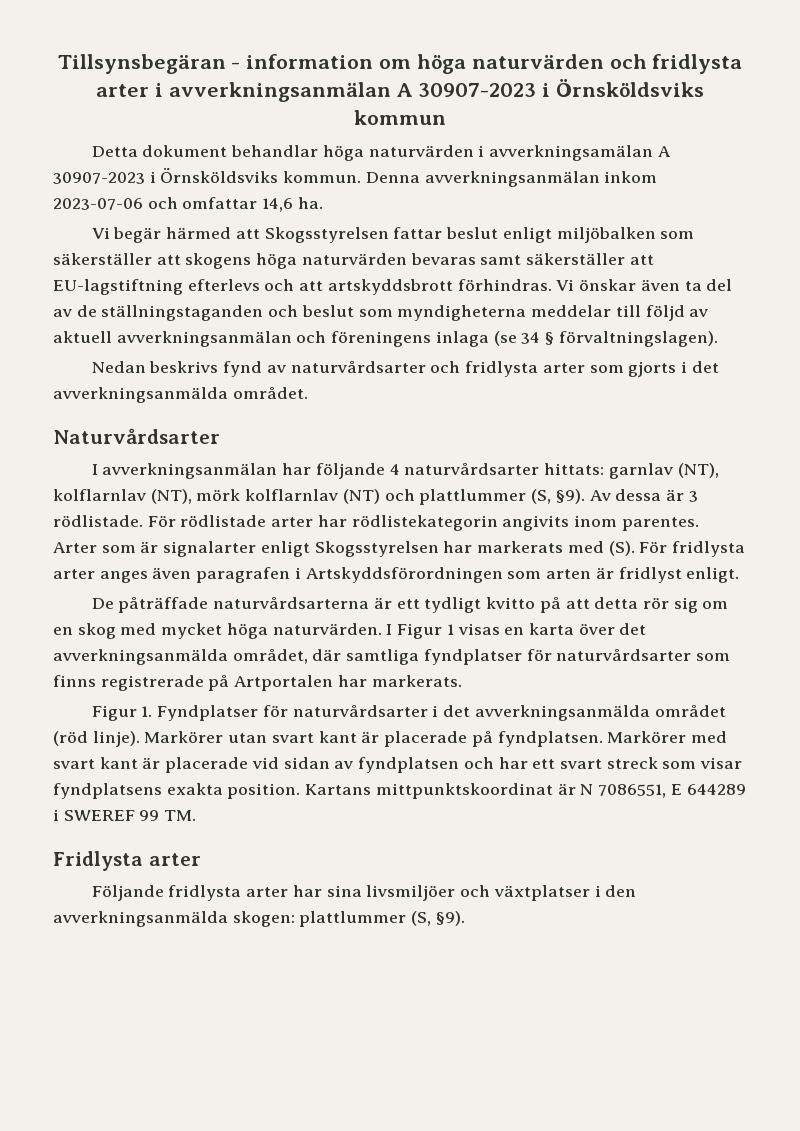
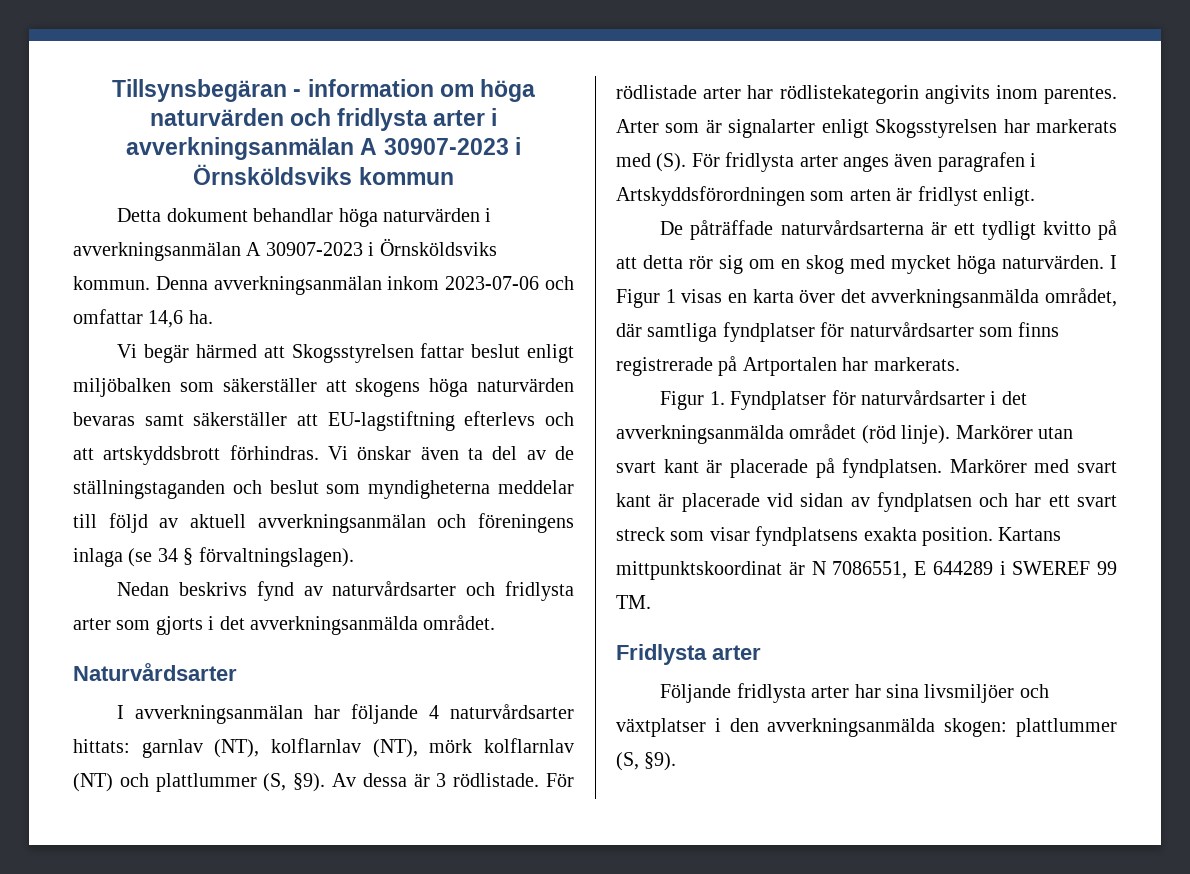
- Detta dokument behandlar höga naturvärden i avverkningsamälan A 30907-2023 i Örnsköldsviks kommun.
+ Detta dokument behandlar höga naturvärden i avverkningsanmälan A 30907-2023 i Örnsköldsviks kommun.

